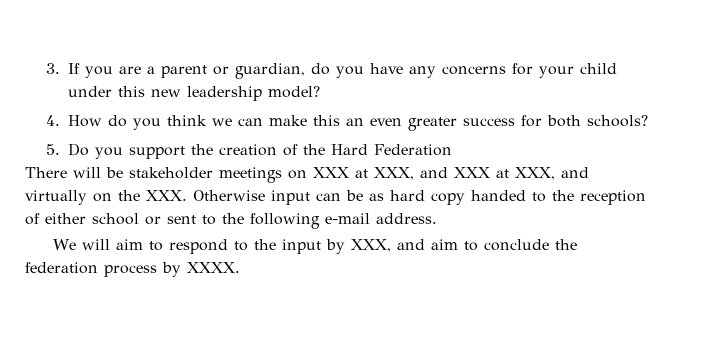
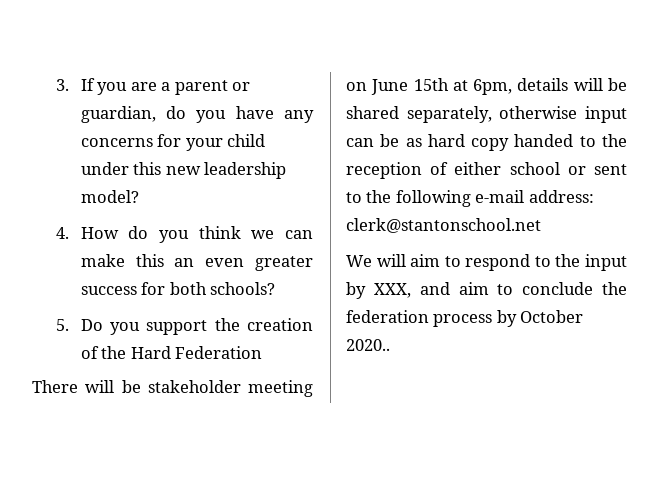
- There will be stakeholder meetings on XXX at XXX, and XXX at XXX, and virtually on the XXX. Otherwise input can be as hard copy handed to the reception of either school or sent to the following e-mail address.
+ There will be stakeholder meeting on June 15th at 6pm, details will be shared separately, otherwise input can be as hard copy handed to the reception of either school or sent to the following e-mail address: clerk@stantonschool.net
- We will aim to respond to the input by XXX, and aim to conclude the federation process by XXXX.
+ We will aim to respond to the input by XXX, and aim to conclude the federation process by October 2020..

